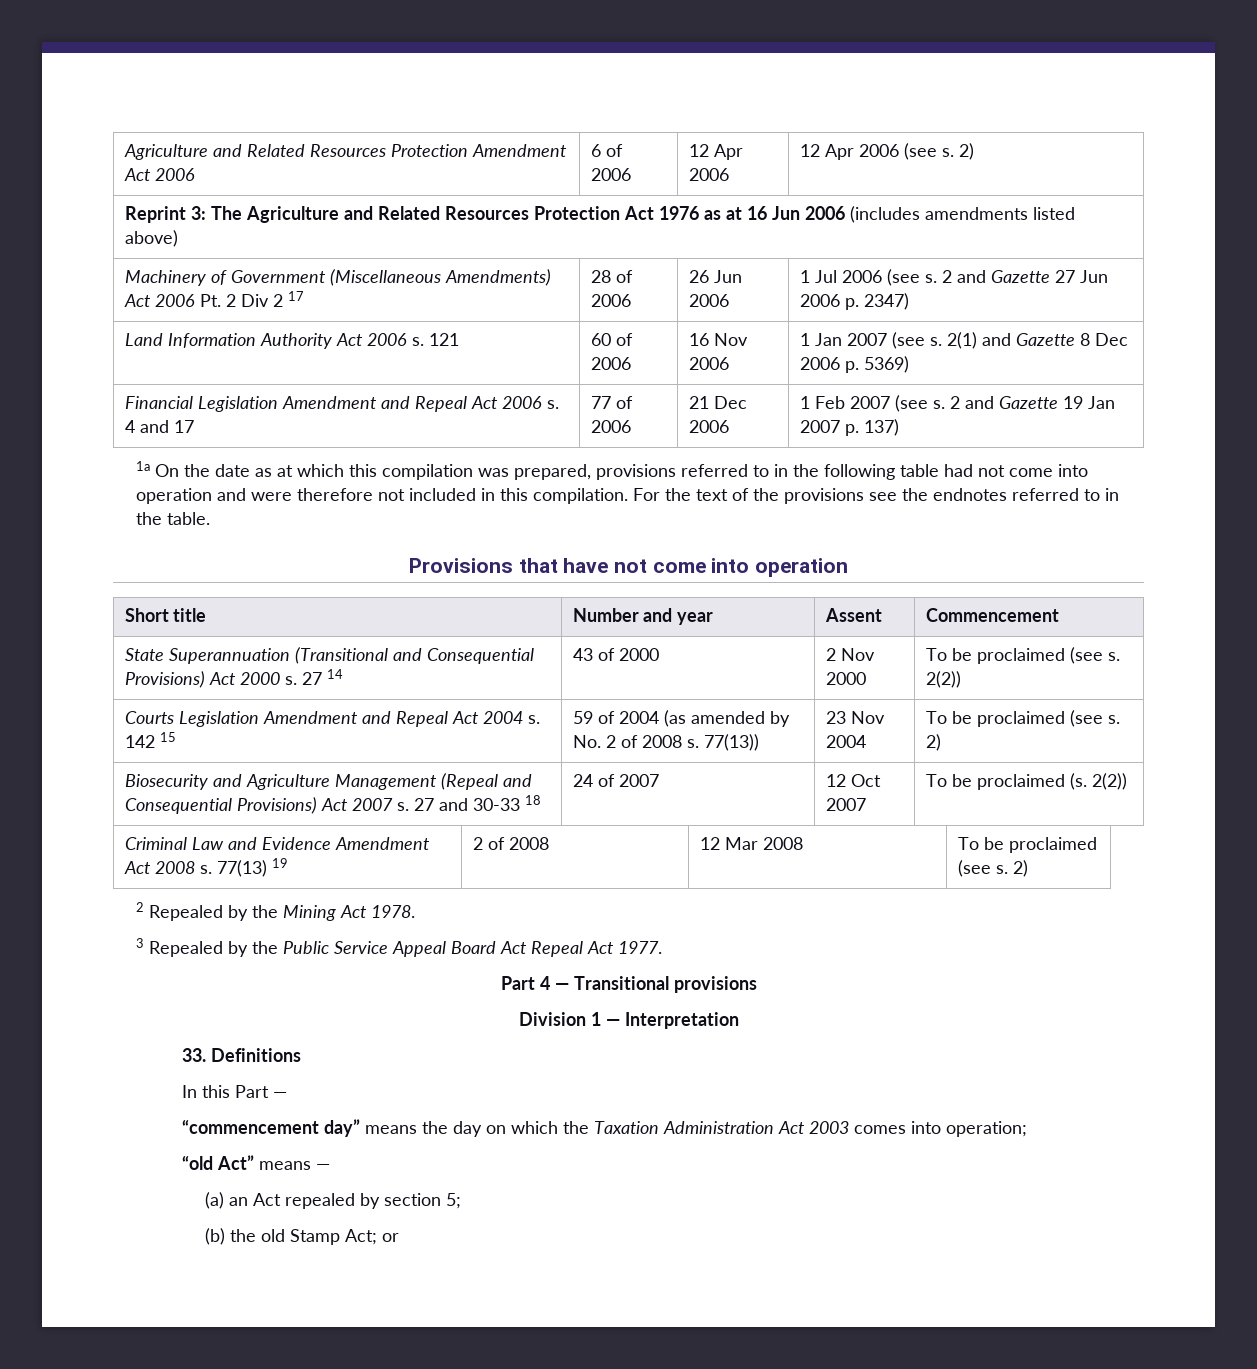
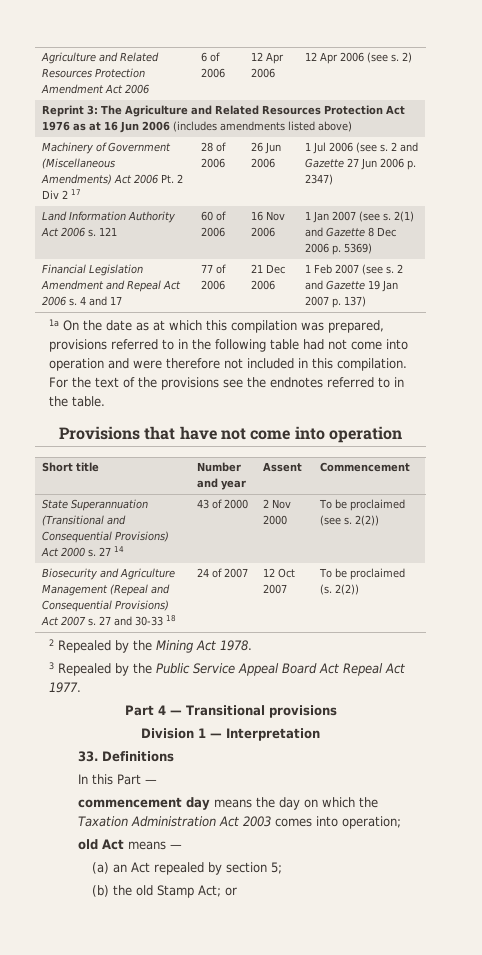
- Courts Legislation Amendment and Repeal Act 2004 s. 142 15 | 59 of 2004 (as amended by No. 2 of 2008 s. 77(13)) | 23 Nov 2004 | To be proclaimed (see s. 2)
- Criminal Law and Evidence Amendment Act 2008 s. 77(13) 19 | 2 of 2008 | 12 Mar 2008 | To be proclaimed (see s. 2)
- “commencement day” means the day on which the Taxation Administration Act 2003 comes into operation;
+ commencement day means the day on which the Taxation Administration Act 2003 comes into operation;
- “old Act” means —
+ old Act means —

